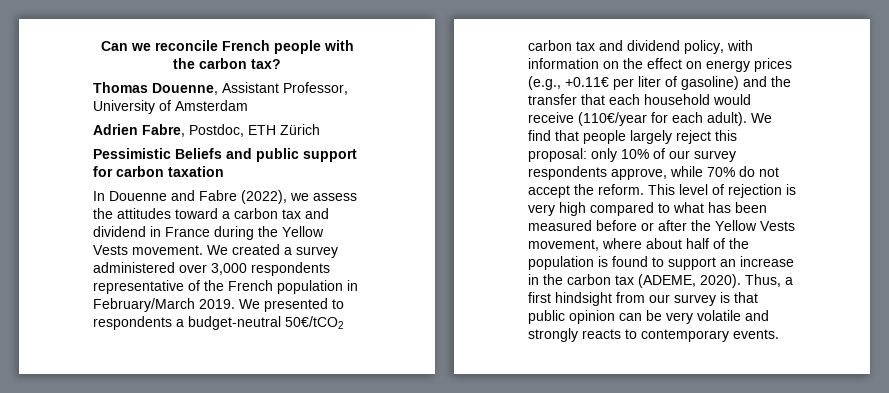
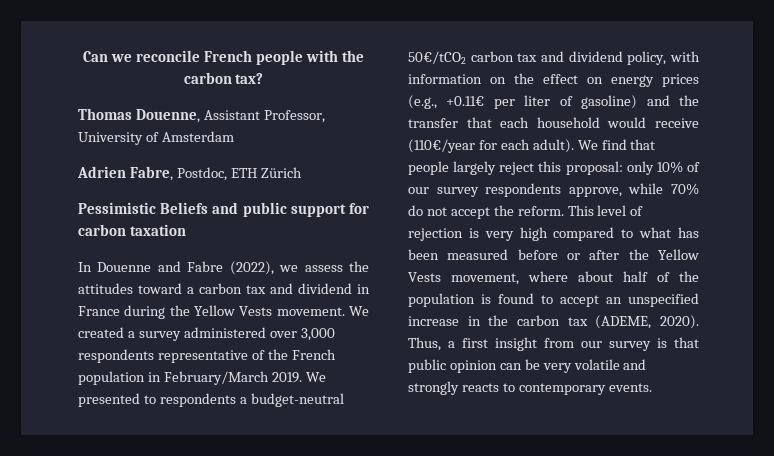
- This level of rejection is very high compared to what has been measured before or after the Yellow Vests movement, where about half of the population is found to support an increase in the carbon tax (ADEME, 2020).
+ This level of rejection is very high compared to what has been measured before or after the Yellow Vests movement, where about half of the population is found to accept an unspecified increase in the carbon tax (ADEME, 2020).
- Thus, a first hindsight from our survey is that public opinion can be very volatile and strongly reacts to contemporary events.
+ Thus, a first insight from our survey is that public opinion can be very volatile and strongly reacts to contemporary events.

